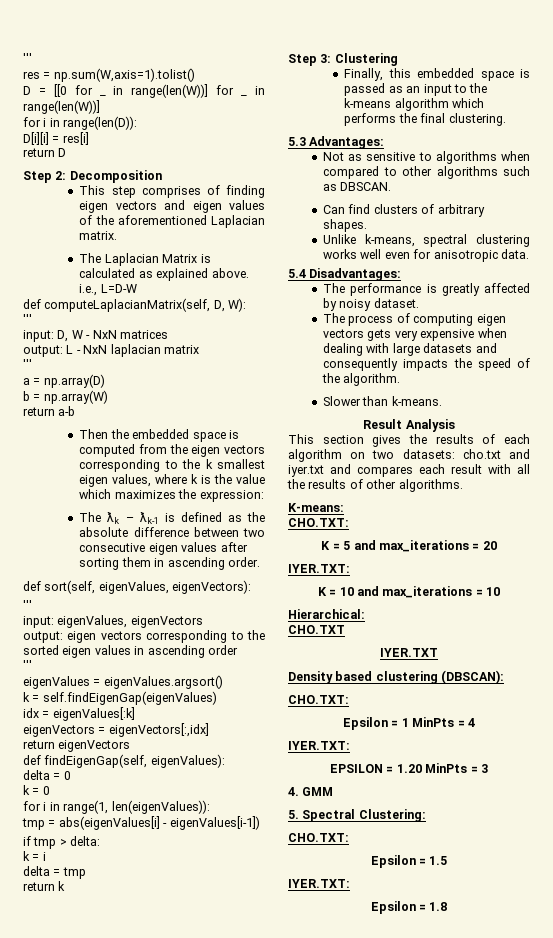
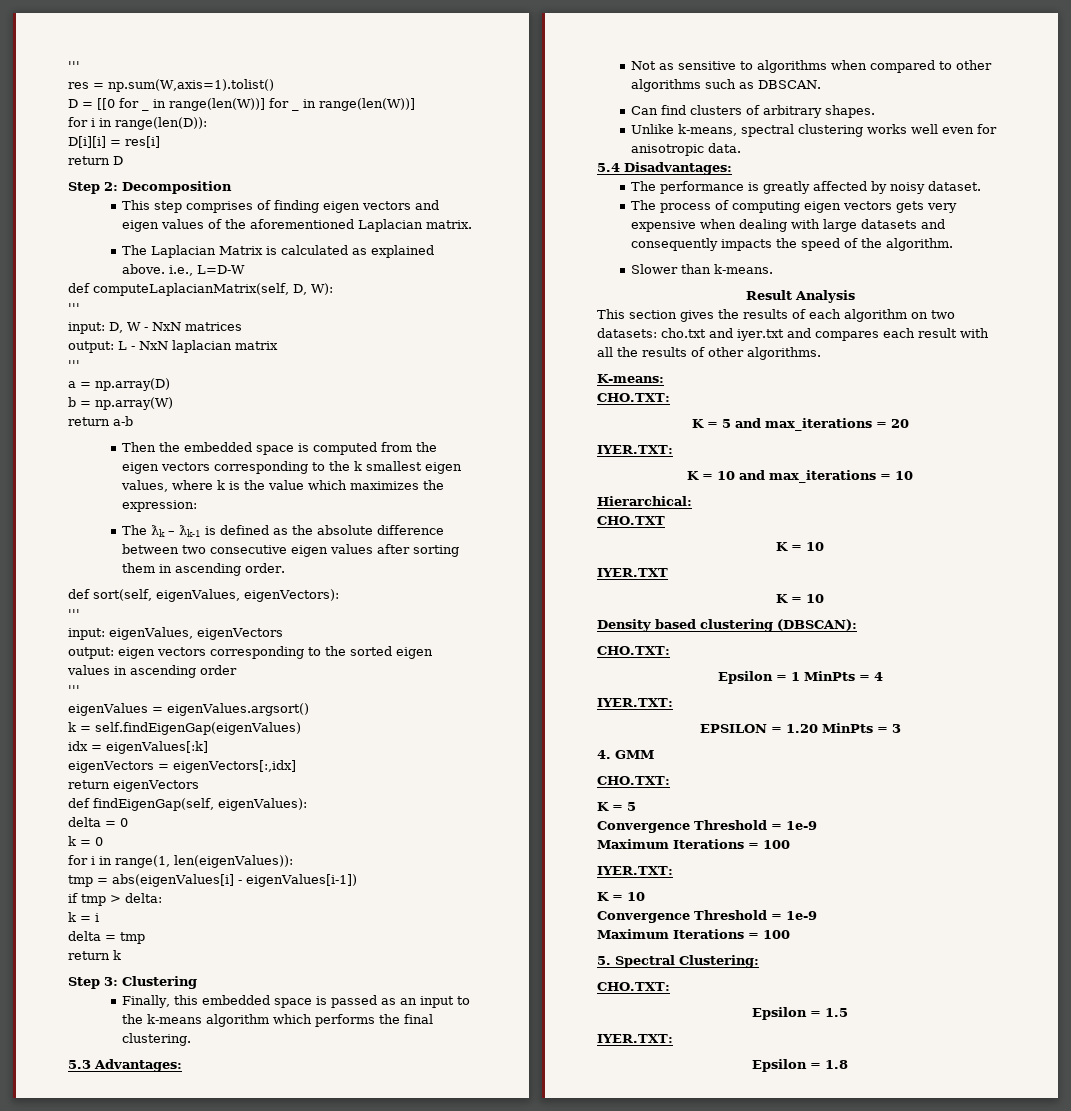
  CHO.TXT
+ K = 10
  IYER.TXT
+ K = 10
  4. GMM
+ CHO.TXT:
+ K = 5
+ Convergence Threshold = 1e-9
+ Maximum Iterations = 100
+ IYER.TXT:
+ K = 10
+ Convergence Threshold = 1e-9
+ Maximum Iterations = 100

